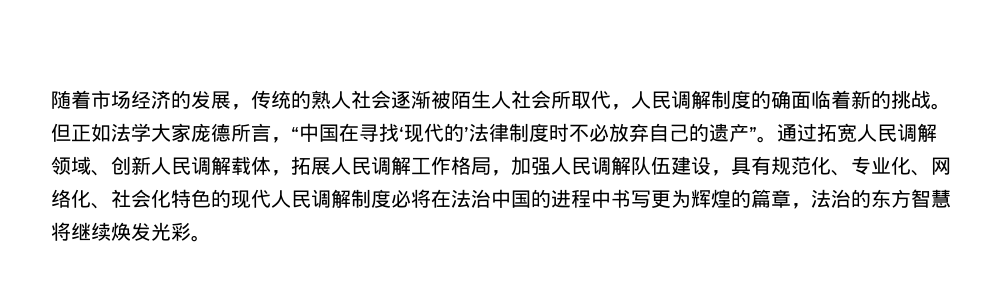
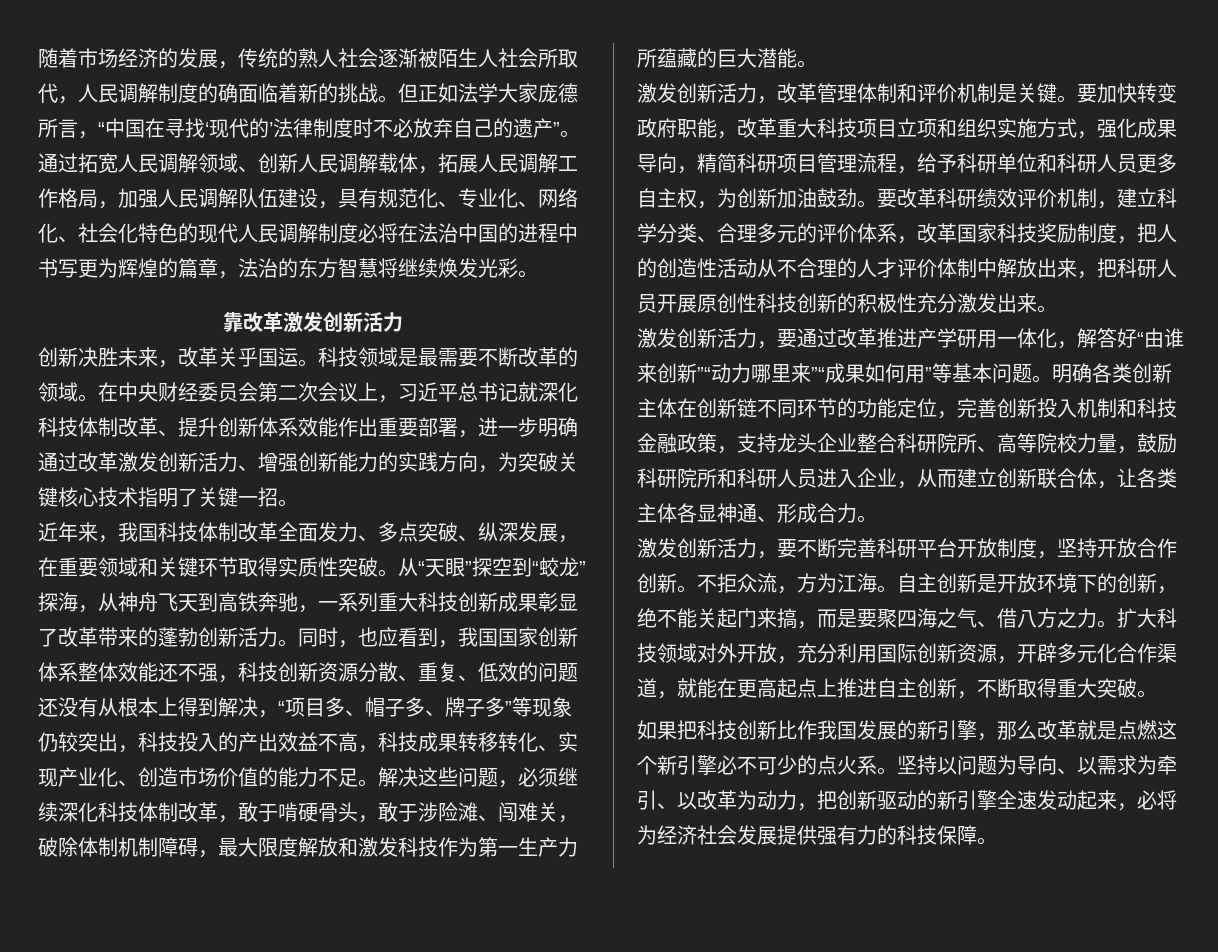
+ 靠改革激发创新活力
+ 创新决胜未来，改革关乎国运。科技领域是最需要不断改革的领域。在中央财经委员会第二次会议上，习近平总书记就深化科技体制改革、提升创新体系效能作出重要部署，进一步明确通过改革激发创新活力、增强创新能力的实践方向，为突破关键核心技术指明了关键一招。
+ 近年来，我国科技体制改革全面发力、多点突破、纵深发展，在重要领域和关键环节取得实质性突破。从“天眼”探空到“蛟龙”探海，从神舟飞天到高铁奔驰，一系列重大科技创新成果彰显了改革带来的蓬勃创新活力。同时，也应看到，我国国家创新体系整体效能还不强，科技创新资源分散、重复、低效的问题还没有从根本上得到解决，“项目多、帽子多、牌子多”等现象仍较突出，科技投入的产出效益不高，科技成果转移转化、实现产业化、创造市场价值的能力不足。解决这些问题，必须继续深化科技体制改革，敢于啃硬骨头，敢于涉险滩、闯难关，破除体制机制障碍，最大限度解放和激发科技作为第一生产力所蕴藏的巨大潜能。
+ 激发创新活力，改革管理体制和评价机制是关键。要加快转变政府职能，改革重大科技项目立项和组织实施方式，强化成果导向，精简科研项目管理流程，给予科研单位和科研人员更多自主权，为创新加油鼓劲。要改革科研绩效评价机制，建立科学分类、合理多元的评价体系，改革国家科技奖励制度，把人的创造性活动从不合理的人才评价体制中解放出来，把科研人员开展原创性科技创新的积极性充分激发出来。
+ 激发创新活力，要通过改革推进产学研用一体化，解答好“由谁来创新”“动力哪里来”“成果如何用”等基本问题。明确各类创新主体在创新链不同环节的功能定位，完善创新投入机制和科技金融政策，支持龙头企业整合科研院所、高等院校力量，鼓励科研院所和科研人员进入企业，从而建立创新联合体，让各类主体各显神通、形成合力。
+ 激发创新活力，要不断完善科研平台开放制度，坚持开放合作创新。不拒众流，方为江海。自主创新是开放环境下的创新，绝不能关起门来搞，而是要聚四海之气、借八方之力。扩大科技领域对外开放，充分利用国际创新资源，开辟多元化合作渠道，就能在更高起点上推进自主创新，不断取得重大突破。
+ 如果把科技创新比作我国发展的新引擎，那么改革就是点燃这个新引擎必不可少的点火系。坚持以问题为导向、以需求为牵引、以改革为动力，把创新驱动的新引擎全速发动起来，必将为经济社会发展提供强有力的科技保障。

